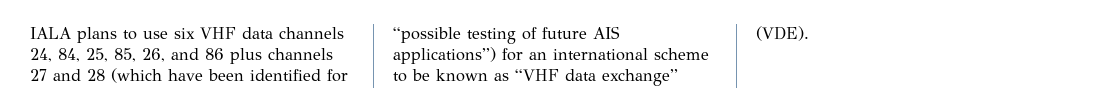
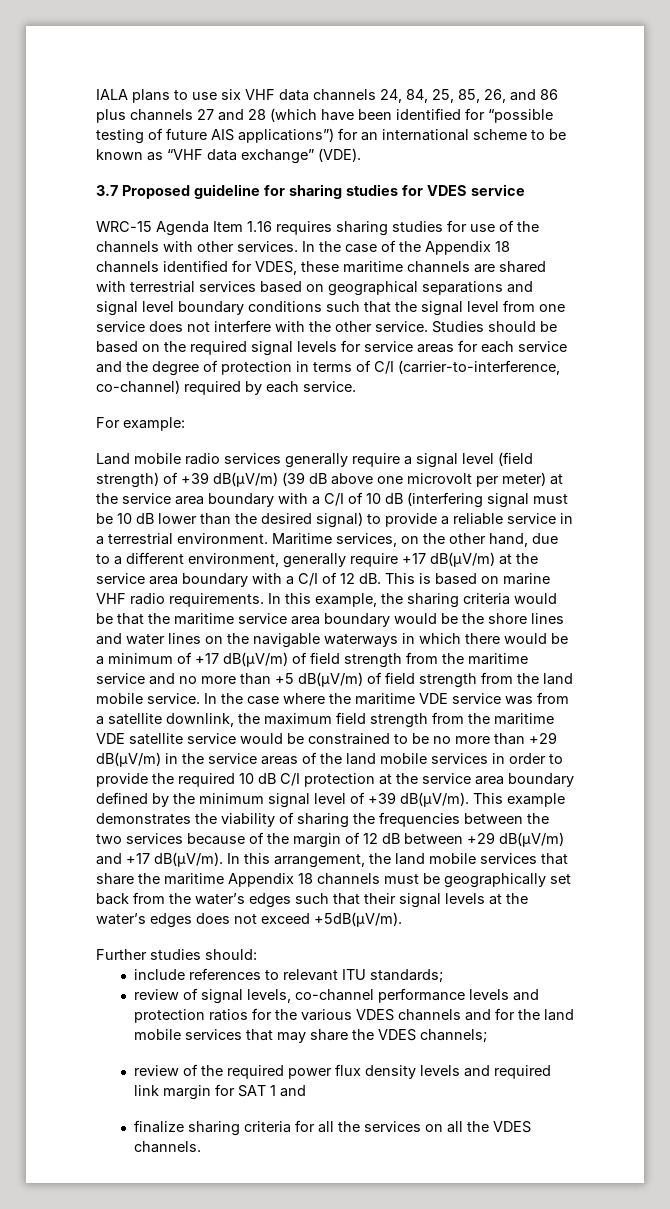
+ 3.7 Proposed guideline for sharing studies for VDES service
+ WRC-15 Agenda Item 1.16 requires sharing studies for use of the channels with other services. In the case of the Appendix 18 channels identified for VDES, these maritime channels are shared with terrestrial services based on geographical separations and signal level boundary conditions such that the signal level from one service does not interfere with the other service. Studies should be based on the required signal levels for service areas for each service and the degree of protection in terms of C/I (carrier-to-interference, co-channel) required by each service.
+ For example:
+ Land mobile radio services generally require a signal level (field strength) of +39 dB(µV/m) (39 dB above one microvolt per meter) at the service area boundary with a C/I of 10 dB (interfering signal must be 10 dB lower than the desired signal) to provide a reliable service in a terrestrial environment. Maritime services, on the other hand, due to a different environment, generally require +17 dB(µV/m) at the service area boundary with a C/I of 12 dB. This is based on marine VHF radio requirements. In this example, the sharing criteria would be that the maritime service area boundary would be the shore lines and water lines on the navigable waterways in which there would be a minimum of +17 dB(µV/m) of field strength from the maritime service and no more than +5 dB(µV/m) of field strength from the land mobile service. In the case where the maritime VDE service was from a satellite downlink, the maximum field strength from the maritime VDE satellite service would be constrained to be no more than +29 dB(µV/m) in the service areas of the land mobile services in order to provide the required 10 dB C/I protection at the service area boundary defined by the minimum signal level of +39 dB(µV/m). This example demonstrates the viability of sharing the frequencies between the two services because of the margin of 12 dB between +29 dB(µV/m) and +17 dB(µV/m). In this arrangement, the land mobile services that share the maritime Appendix 18 channels must be geographically set back from the water’s edges such that their signal levels at the water’s edges does not exceed +5dB(µV/m).
+ Further studies should:
+ include references to relevant ITU standards;
+ review of signal levels, co-channel performance levels and protection ratios for the various VDES channels and for the land mobile services that may share the VDES channels;
+ review of the required power flux density levels and required link margin for SAT 1 and
+ finalize sharing criteria for all the services on all the VDES channels.

